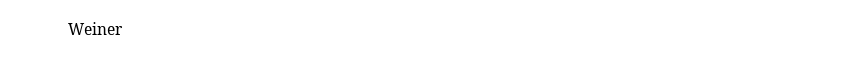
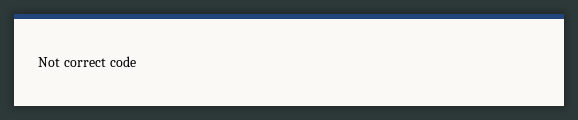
- Weiner
+ Not correct code

